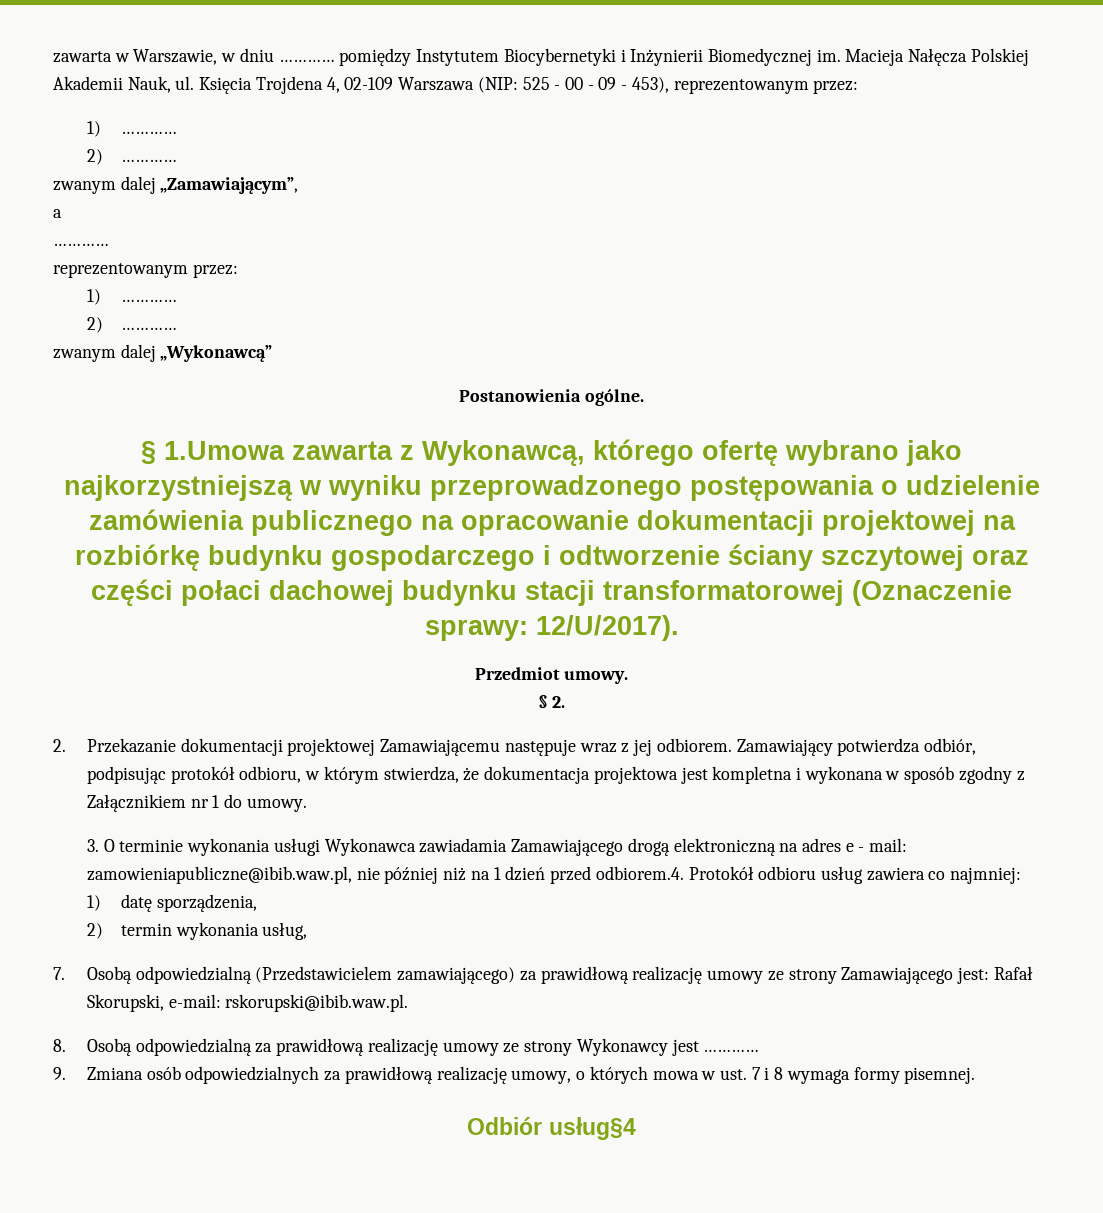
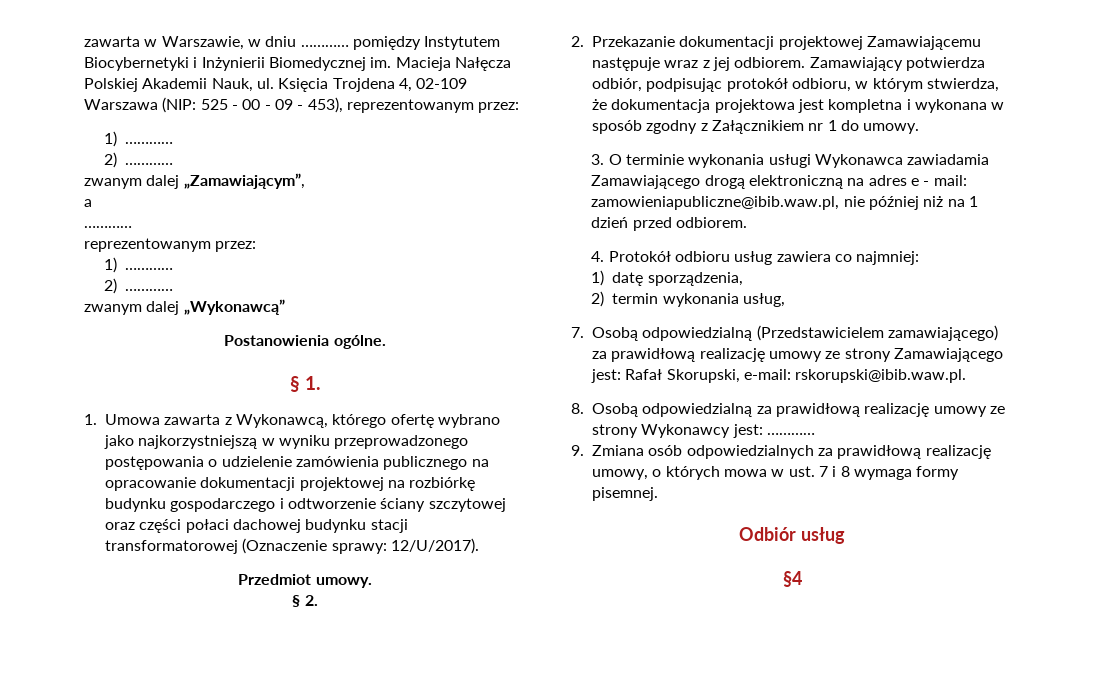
- § 1.Umowa zawarta z Wykonawcą, którego ofertę wybrano jako najkorzystniejszą w wyniku przeprowadzonego postępowania o udzielenie zamówienia publicznego na opracowanie dokumentacji projektowej na rozbiórkę budynku gospodarczego i odtworzenie ściany szczytowej oraz części połaci dachowej budynku stacji transformatorowej (Oznaczenie sprawy: 12/U/2017).
+ § 1.
+ 1. Umowa zawarta z Wykonawcą, którego ofertę wybrano jako najkorzystniejszą w wyniku przeprowadzonego postępowania o udzielenie zamówienia publicznego na opracowanie dokumentacji projektowej na rozbiórkę budynku gospodarczego i odtworzenie ściany szczytowej oraz części połaci dachowej budynku stacji transformatorowej (Oznaczenie sprawy: 12/U/2017).
- 3. O terminie wykonania usługi Wykonawca zawiadamia Zamawiającego drogą elektroniczną na adres e - mail: zamowieniapubliczne@ibib.waw.pl, nie później niż na 1 dzień przed odbiorem.4. Protokół odbioru usług zawiera co najmniej:
+ 3. O terminie wykonania usługi Wykonawca zawiadamia Zamawiającego drogą elektroniczną na adres e - mail: zamowieniapubliczne@ibib.waw.pl, nie później niż na 1 dzień przed odbiorem.
+ 4. Protokół odbioru usług zawiera co najmniej:
- 8. Osobą odpowiedzialną za prawidłową realizację umowy ze strony Wykonawcy jest …………
+ 8. Osobą odpowiedzialną za prawidłową realizację umowy ze strony Wykonawcy jest: …………
- Odbiór usług§4
+ Odbiór usług
+ §4

